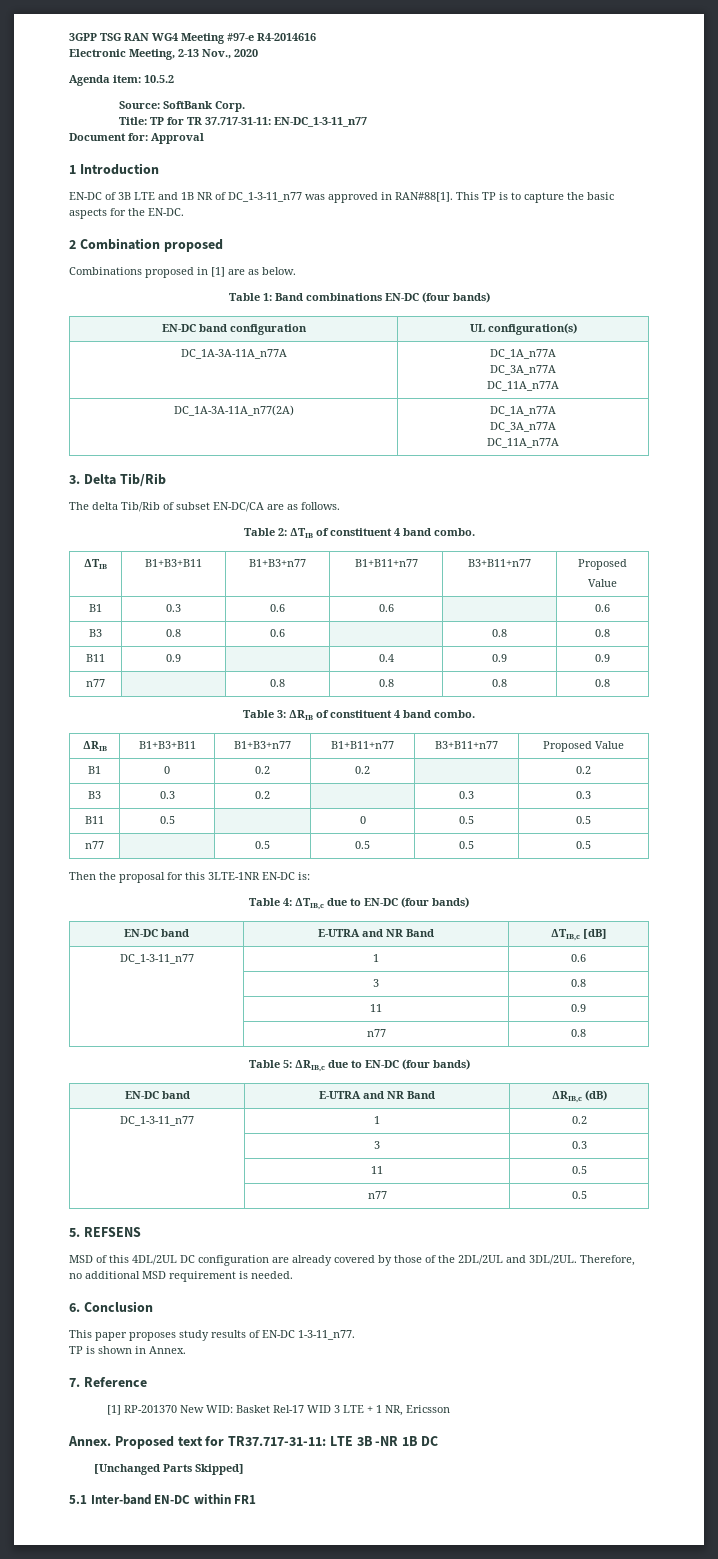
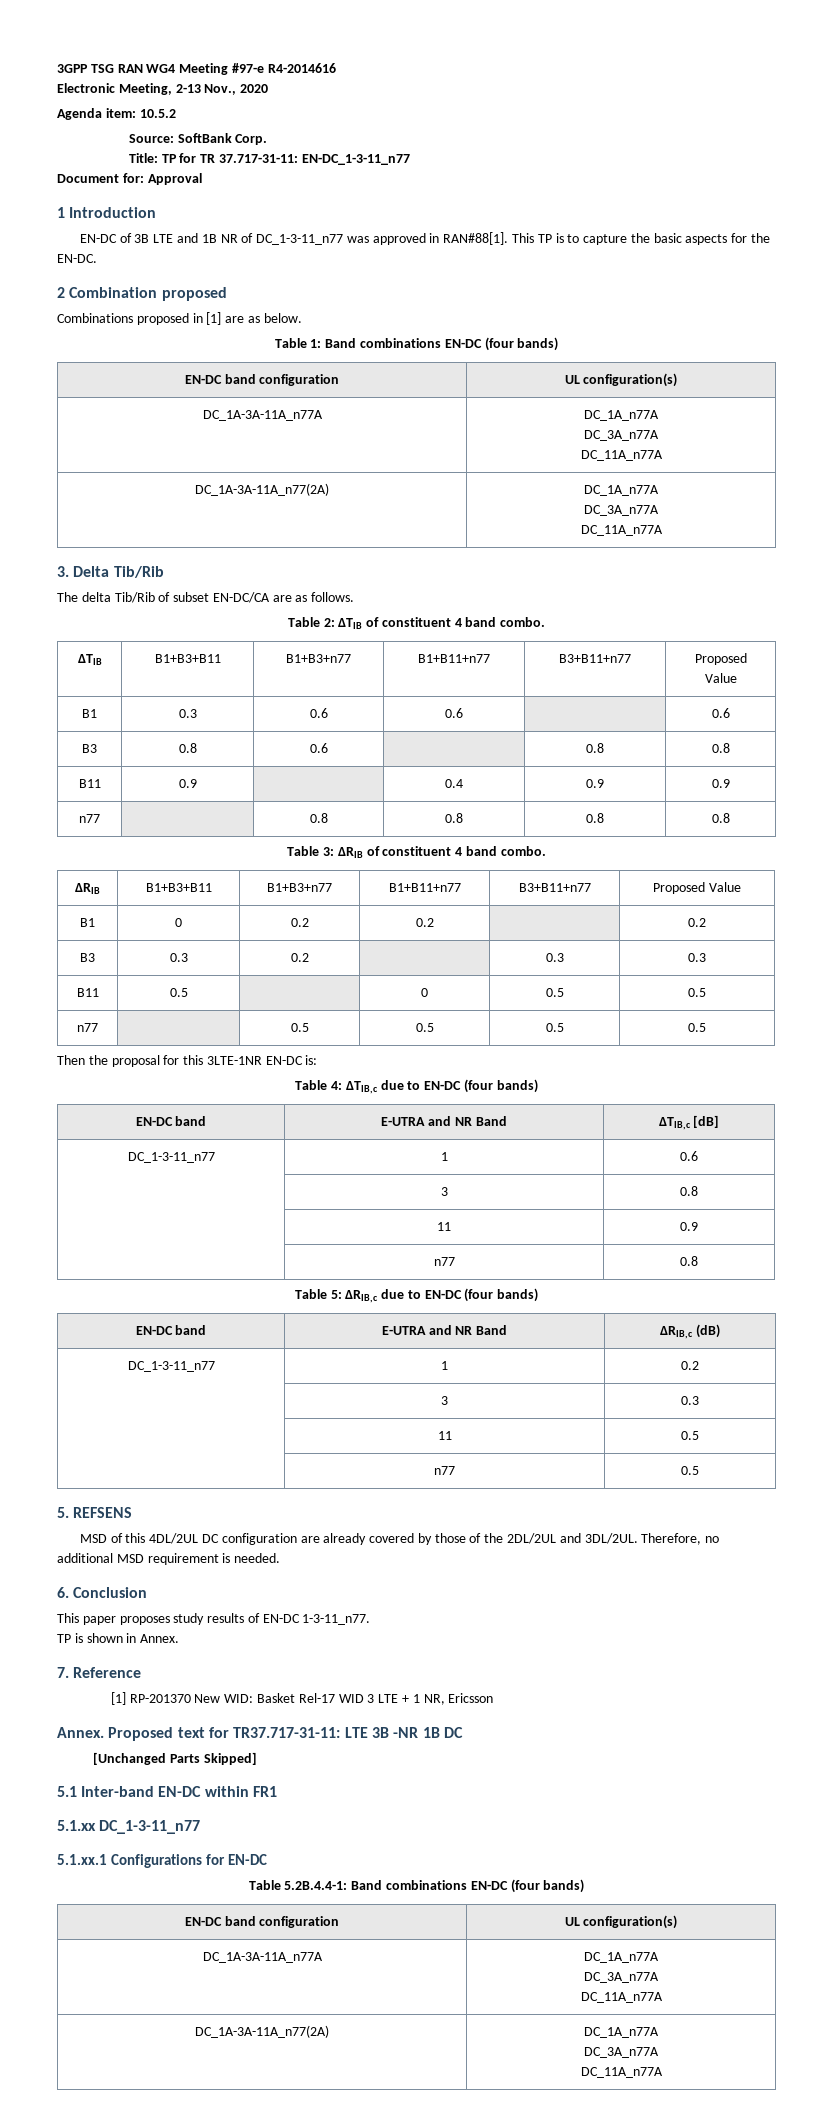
+ 5.1.xx DC_1-3-11_n77
+ 5.1.xx.1 Configurations for EN-DC
+ Table 5.2B.4.4-1: Band combinations EN-DC (four bands)
+ EN-DC band configuration | UL configuration(s)
+ DC_1A-3A-11A_n77A | DC_1A_n77A
+ DC_3A_n77A
+ DC_11A_n77A
+ DC_1A-3A-11A_n77(2A) | DC_1A_n77A
+ DC_3A_n77A
+ DC_11A_n77A

